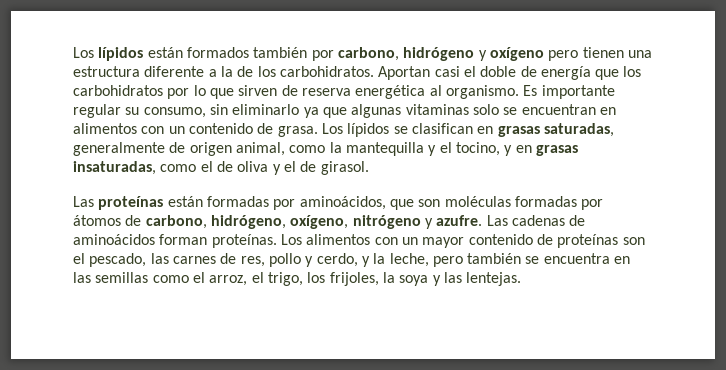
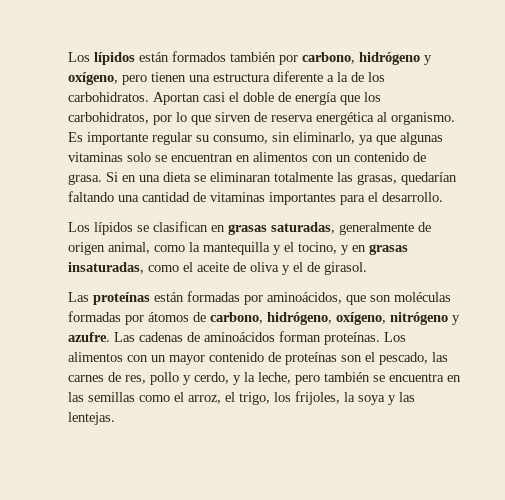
- Los lípidos están formados también por carbono, hidrógeno y oxígeno pero tienen una estructura diferente a la de los carbohidratos.
+ Los lípidos están formados también por carbono, hidrógeno y oxígeno, pero tienen una estructura diferente a la de los carbohidratos.
- Aportan casi el doble de energía que los carbohidratos por lo que sirven de reserva energética al organismo.
+ Aportan casi el doble de energía que los carbohidratos, por lo que sirven de reserva energética al organismo.
- Es importante regular su consumo, sin eliminarlo ya que algunas vitaminas solo se encuentran en alimentos con un contenido de grasa. Los lípidos se clasifican en grasas saturadas, generalmente de origen animal, como la mantequilla y el tocino, y en grasas insaturadas, como el de oliva y el de girasol.
+ Es importante regular su consumo, sin eliminarlo, ya que algunas vitaminas solo se encuentran en alimentos con un contenido de grasa. Si en una dieta se eliminaran totalmente las grasas, quedarían faltando una cantidad de vitaminas importantes para el desarrollo.
+ Los lípidos se clasifican en grasas saturadas, generalmente de origen animal, como la mantequilla y el tocino, y en grasas insaturadas, como el aceite de oliva y el de girasol.

